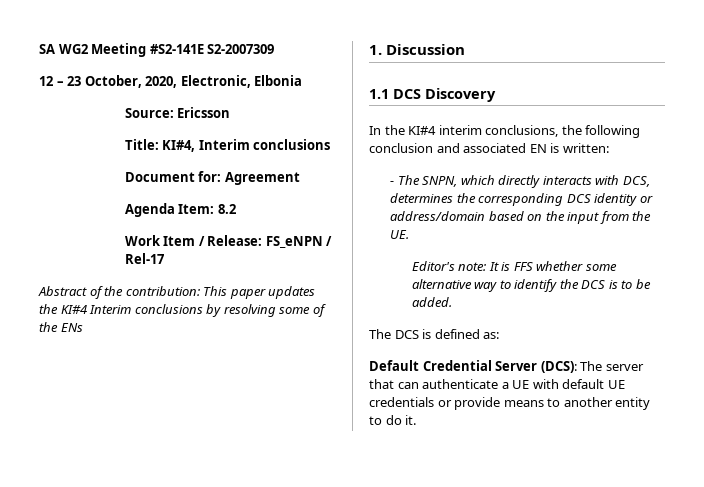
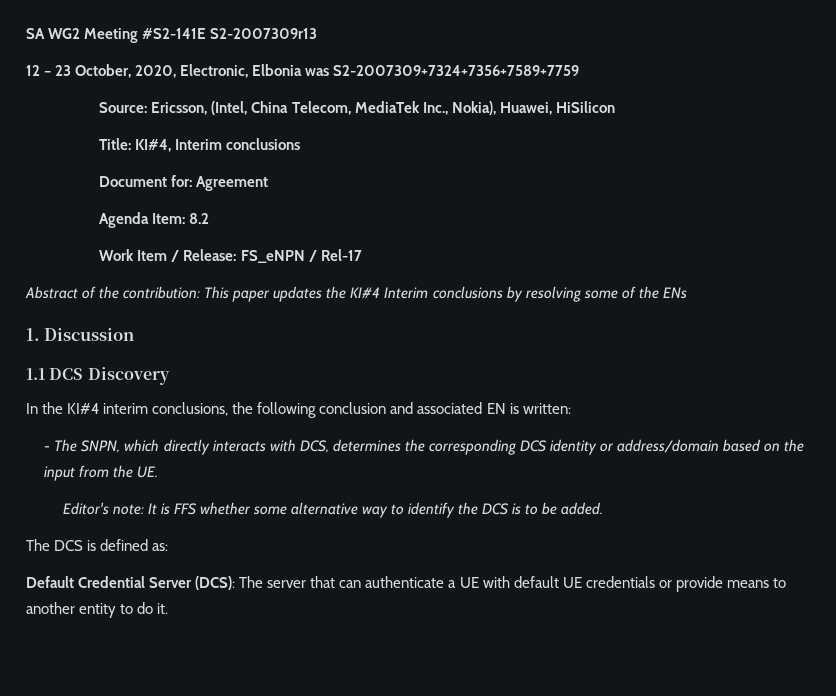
- SA WG2 Meeting #S2-141E S2-2007309
+ SA WG2 Meeting #S2-141E S2-2007309r13
- 12 – 23 October, 2020, Electronic, Elbonia
+ 12 – 23 October, 2020, Electronic, Elbonia was S2-2007309+7324+7356+7589+7759
- Source: Ericsson
+ Source: Ericsson, (Intel, China Telecom, MediaTek Inc., Nokia), Huawei, HiSilicon

